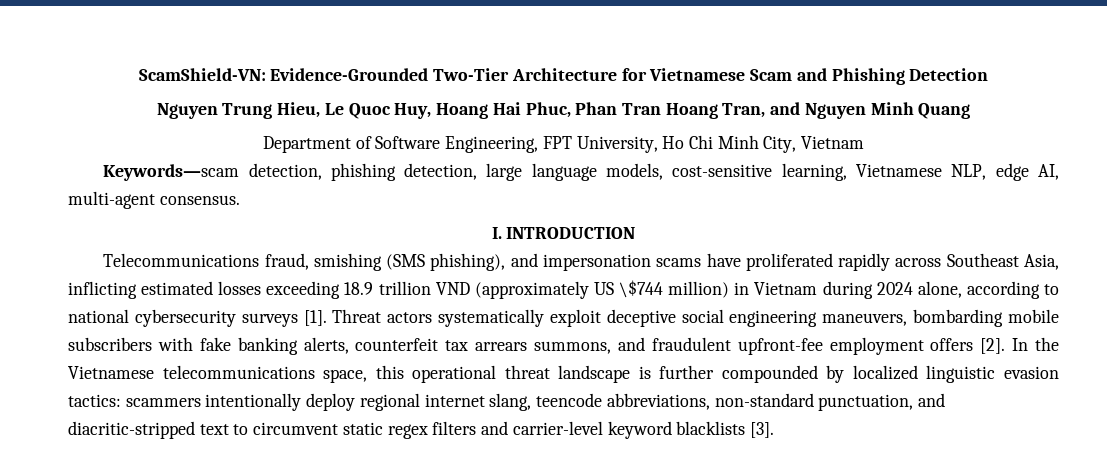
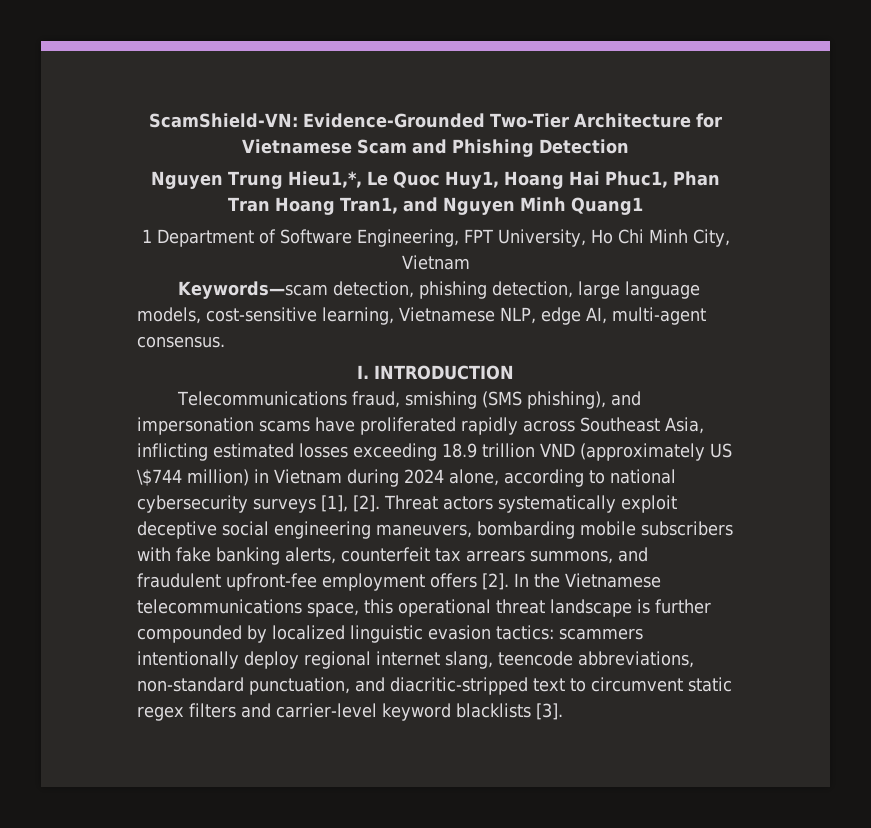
- Nguyen Trung Hieu, Le Quoc Huy, Hoang Hai Phuc, Phan Tran Hoang Tran, and Nguyen Minh Quang
- Department of Software Engineering, FPT University, Ho Chi Minh City, Vietnam
+ Nguyen Trung Hieu1,*, Le Quoc Huy1, Hoang Hai Phuc1, Phan Tran Hoang Tran1, and Nguyen Minh Quang1
+ 1 Department of Software Engineering, FPT University, Ho Chi Minh City, Vietnam
- Telecommunications fraud, smishing (SMS phishing), and impersonation scams have proliferated rapidly across Southeast Asia, inflicting estimated losses exceeding 18.9 trillion VND (approximately US \$744 million) in Vietnam during 2024 alone, according to national cybersecurity surveys [1].
+ Telecommunications fraud, smishing (SMS phishing), and impersonation scams have proliferated rapidly across Southeast Asia, inflicting estimated losses exceeding 18.9 trillion VND (approximately US \$744 million) in Vietnam during 2024 alone, according to national cybersecurity surveys [1], [2].

